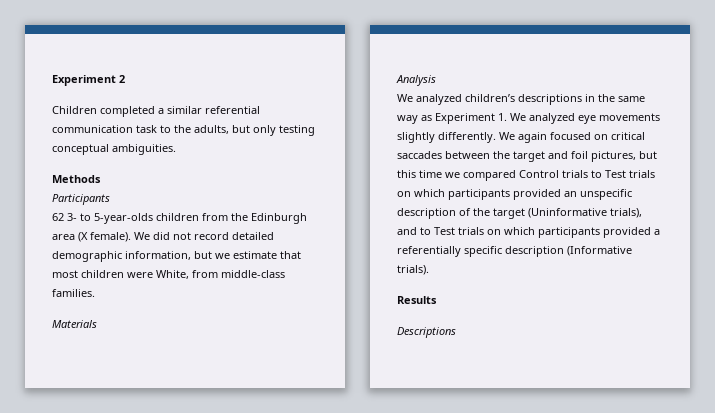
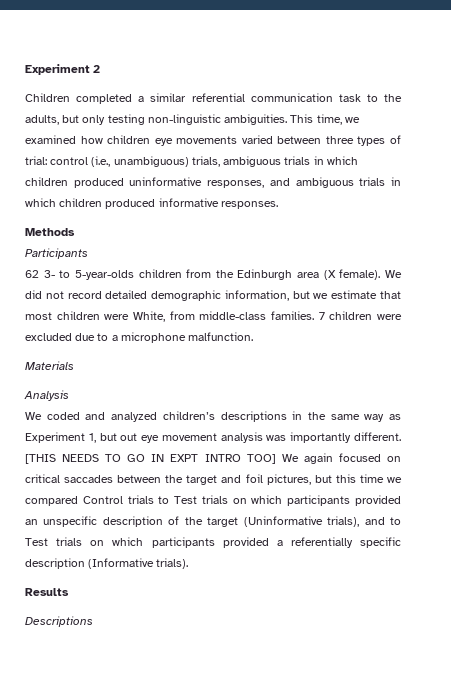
- Children completed a similar referential communication task to the adults, but only testing conceptual ambiguities.
+ Children completed a similar referential communication task to the adults, but only testing non-linguistic ambiguities. This time, we examined how children eye movements varied between three types of trial: control (i.e., unambiguous) trials, ambiguous trials in which children produced uninformative responses, and ambiguous trials in which children produced informative responses.
+ 7 children were excluded due to a microphone malfunction.
- We analyzed children’s descriptions in the same way as Experiment 1. We analyzed eye movements slightly differently. We again focused on critical saccades between the target and foil pictures, but this time we compared Control trials to Test trials on which participants provided an unspecific description of the target (Uninformative trials), and to Test trials on which participants provided a referentially specific description (Informative trials).
+ We coded and analyzed children’s descriptions in the same way as Experiment 1, but out eye movement analysis was importantly different. [THIS NEEDS TO GO IN EXPT INTRO TOO] We again focused on critical saccades between the target and foil pictures, but this time we compared Control trials to Test trials on which participants provided an unspecific description of the target (Uninformative trials), and to Test trials on which participants provided a referentially specific description (Informative trials).

